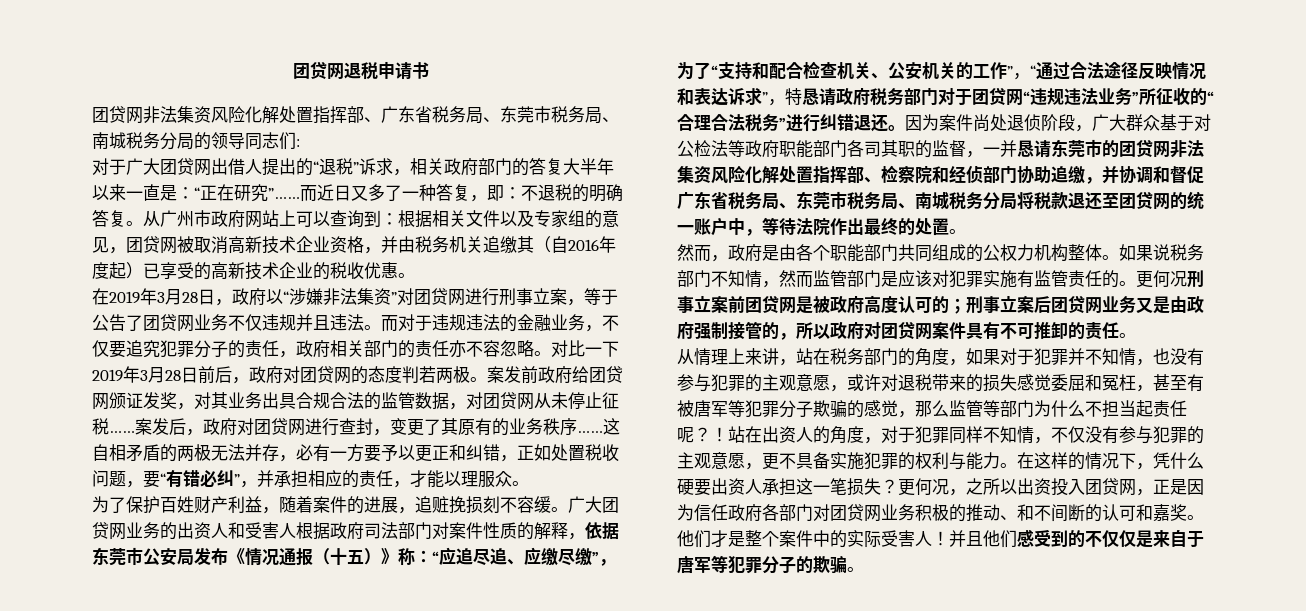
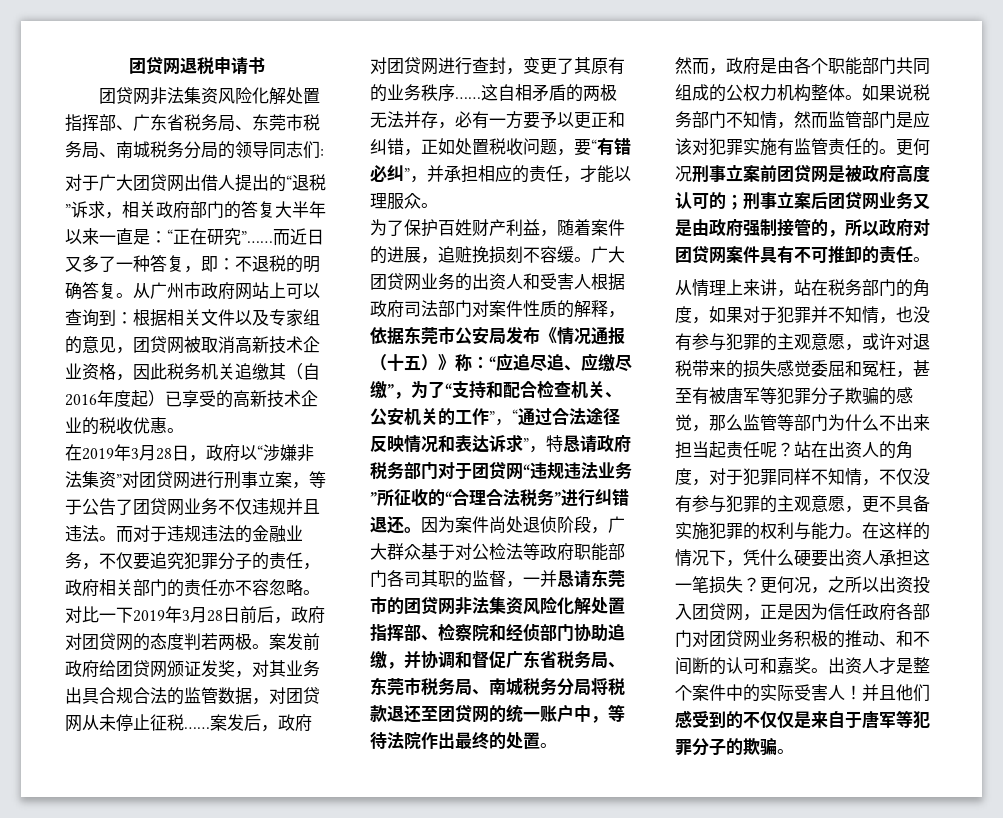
- 从广州市政府网站上可以查询到：根据相关文件以及专家组的意见，团贷网被取消高新技术企业资格，并由税务机关追缴其（自2016年度起）已享受的高新技术企业的税收优惠。
+ 从广州市政府网站上可以查询到：根据相关文件以及专家组的意见，团贷网被取消高新技术企业资格，因此税务机关追缴其（自2016年度起）已享受的高新技术企业的税收优惠。
- 从情理上来讲，站在税务部门的角度，如果对于犯罪并不知情，也没有参与犯罪的主观意愿，或许对退税带来的损失感觉委屈和冤枉，甚至有被唐军等犯罪分子欺骗的感觉，那么监管等部门为什么不担当起责任呢？！
+ 从情理上来讲，站在税务部门的角度，如果对于犯罪并不知情，也没有参与犯罪的主观意愿，或许对退税带来的损失感觉委屈和冤枉，甚至有被唐军等犯罪分子欺骗的感觉，那么监管等部门为什么不出来担当起责任呢？
- 他们才是整个案件中的实际受害人！
+ 出资人才是整个案件中的实际受害人！

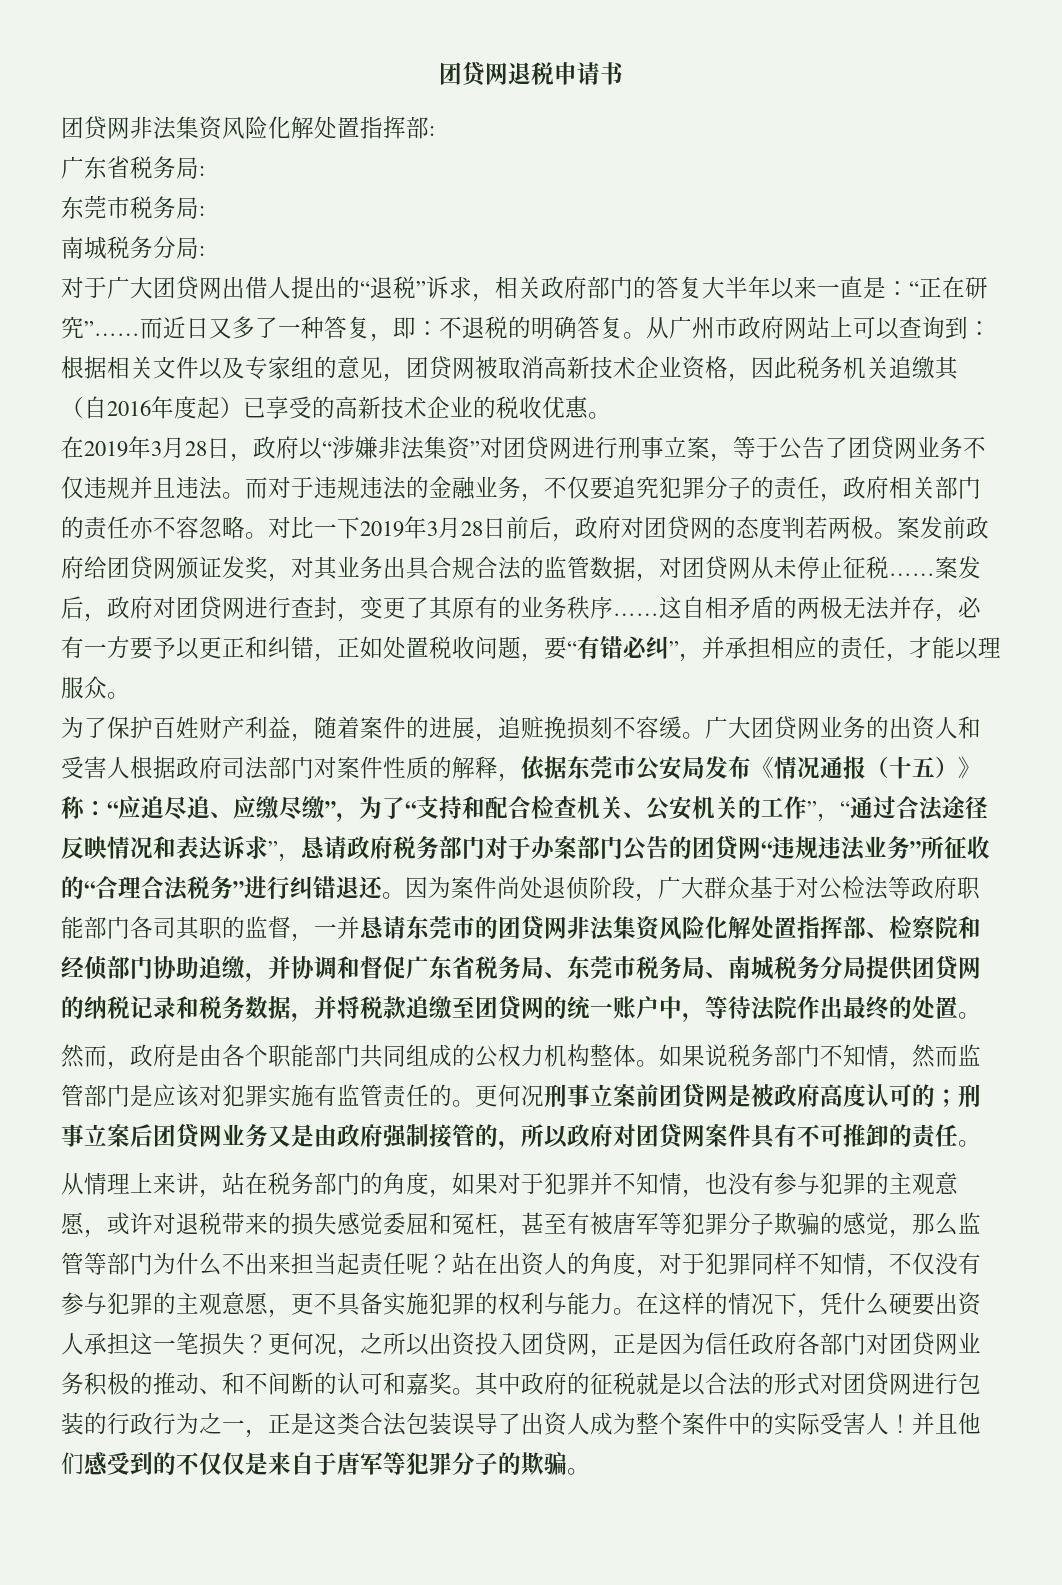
- 团贷网非法集资风险化解处置指挥部、广东省税务局、东莞市税务局、南城税务分局的领导同志们:
+ 团贷网非法集资风险化解处置指挥部:
+ 广东省税务局:
+ 东莞市税务局:
+ 南城税务分局:
- “应追尽追、应缴尽缴”，为了“支持和配合检查机关、公安机关的工作”，“通过合法途径反映情况和表达诉求”，特恳请政府税务部门对于团贷网“违规违法业务”所征收的“合理合法税务”进行纠错退还。
+ “应追尽追、应缴尽缴”，为了“支持和配合检查机关、公安机关的工作”，“通过合法途径反映情况和表达诉求”，恳请政府税务部门对于办案部门公告的团贷网“违规违法业务”所征收的“合理合法税务”进行纠错退还。
- 因为案件尚处退侦阶段，广大群众基于对公检法等政府职能部门各司其职的监督，一并恳请东莞市的团贷网非法集资风险化解处置指挥部、检察院和经侦部门协助追缴，并协调和督促广东省税务局、东莞市税务局、南城税务分局将税款退还至团贷网的统一账户中，等待法院作出最终的处置。
+ 因为案件尚处退侦阶段，广大群众基于对公检法等政府职能部门各司其职的监督，一并恳请东莞市的团贷网非法集资风险化解处置指挥部、检察院和经侦部门协助追缴，并协调和督促广东省税务局、东莞市税务局、南城税务分局提供团贷网的纳税记录和税务数据，并将税款追缴至团贷网的统一账户中，等待法院作出最终的处置。
- 出资人才是整个案件中的实际受害人！
+ 其中政府的征税就是以合法的形式对团贷网进行包装的行政行为之一，正是这类合法包装误导了出资人成为整个案件中的实际受害人！

